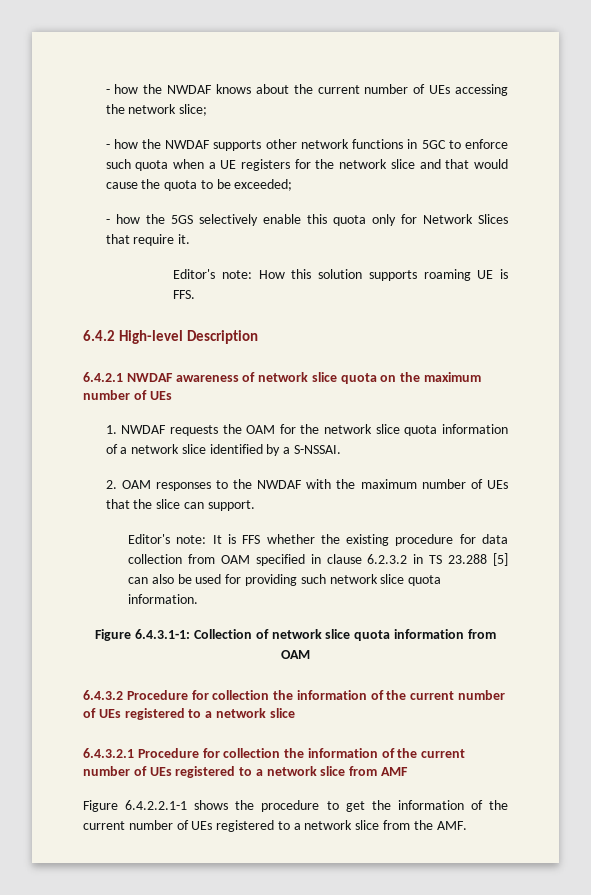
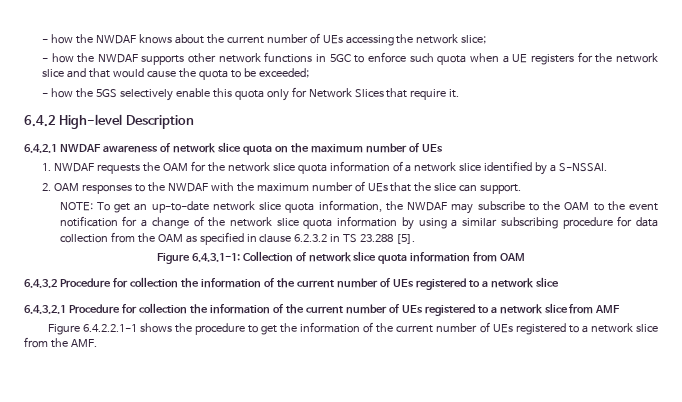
- Editor's note: How this solution supports roaming UE is FFS.
- Editor's note: It is FFS whether the existing procedure for data collection from OAM specified in clause 6.2.3.2 in TS 23.288 [5] can also be used for providing such network slice quota information.
+ NOTE: To get an up-to-date network slice quota information, the NWDAF may subscribe to the OAM to the event notification for a change of the network slice quota information by using a similar subscribing procedure for data collection from the OAM as specified in clause 6.2.3.2 in TS 23.288 [5].

